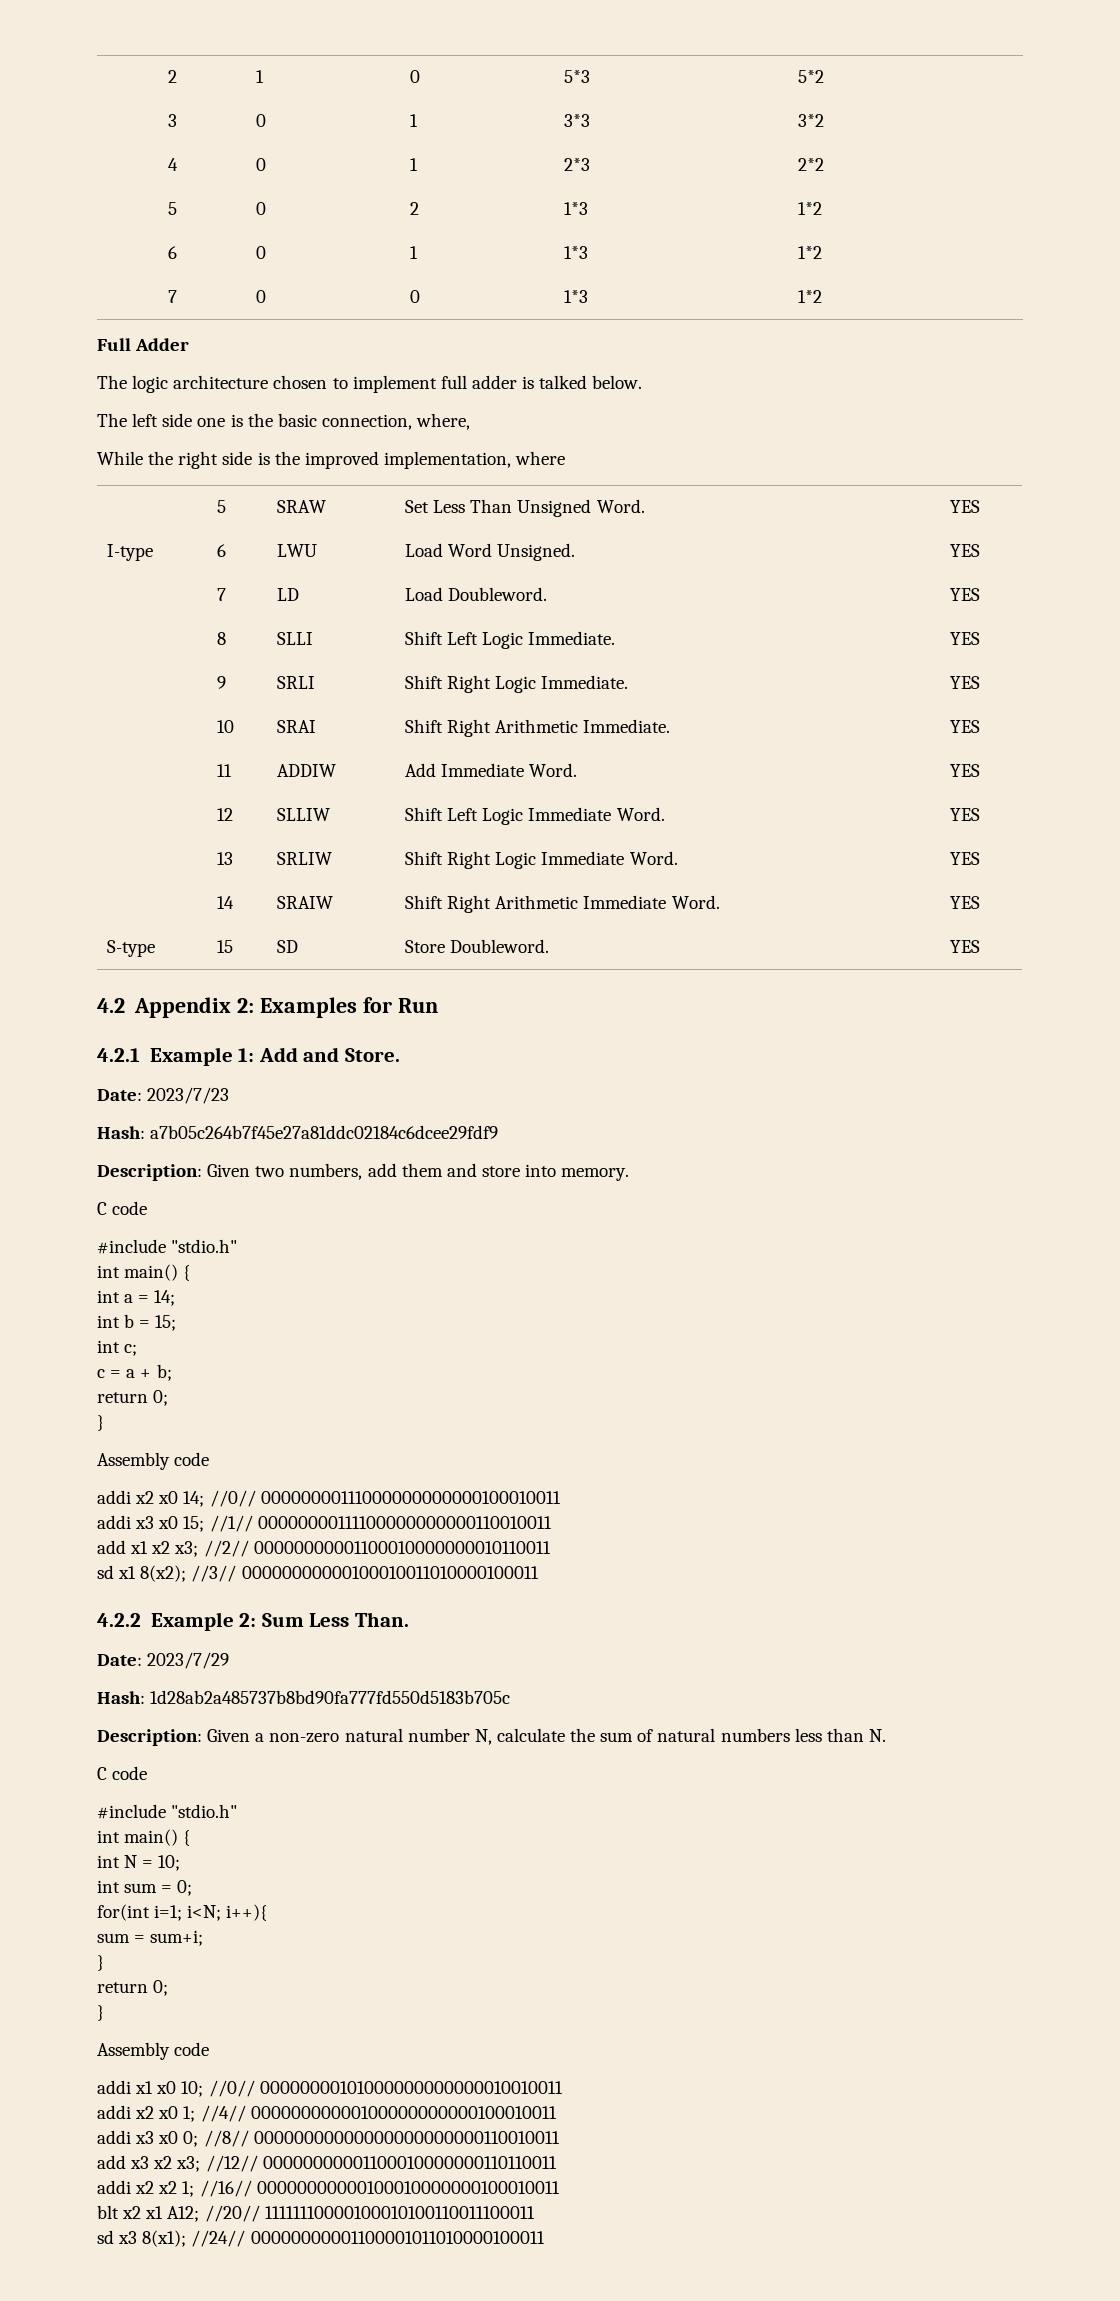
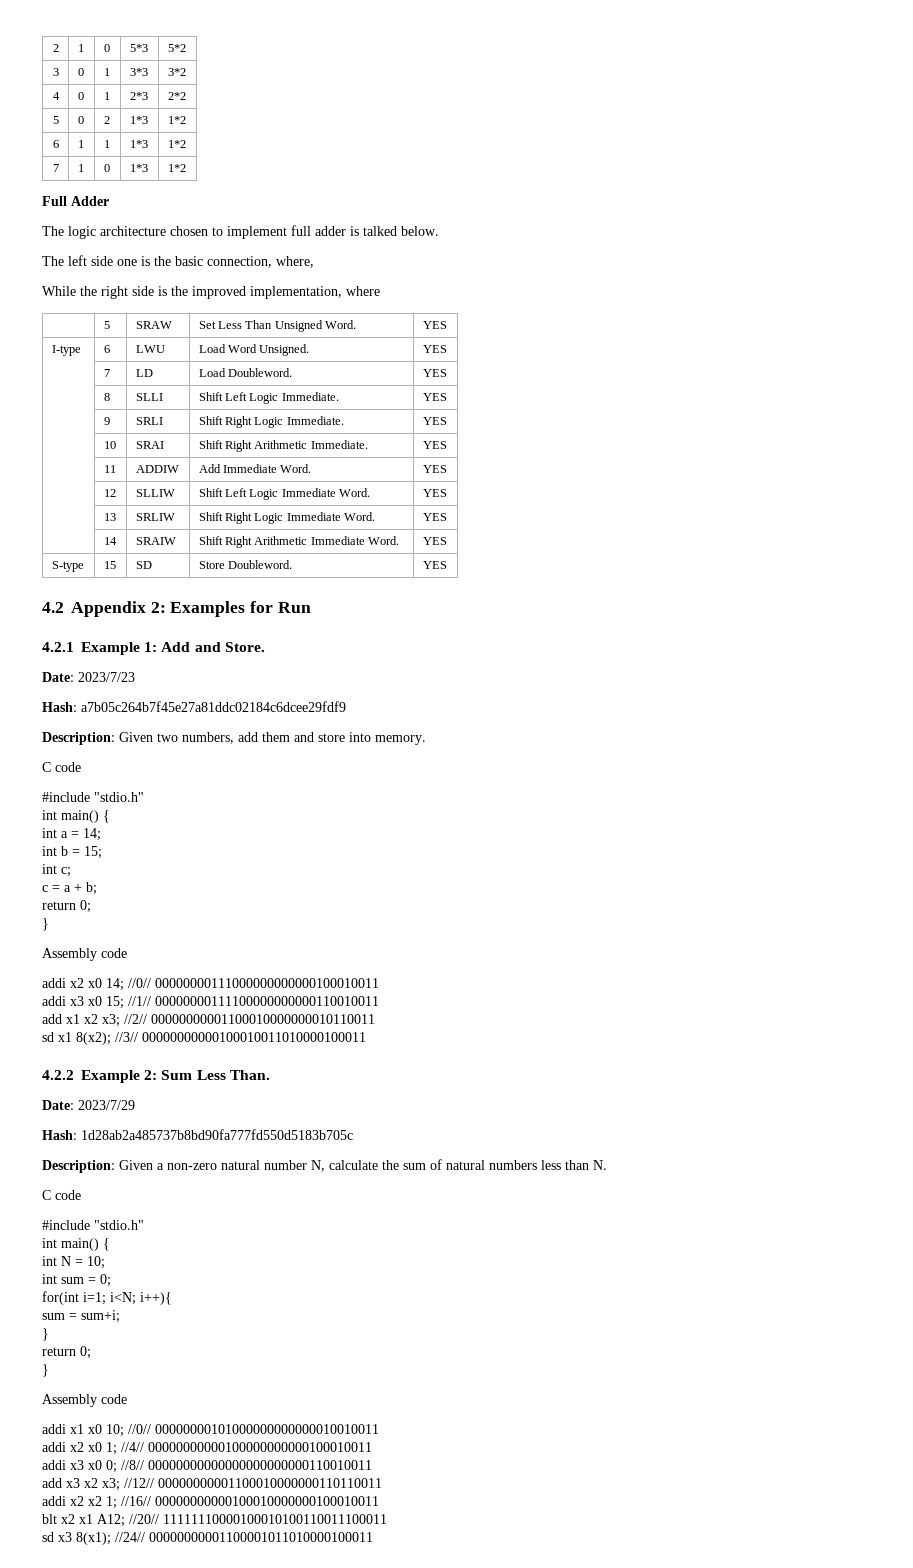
- 6 | 0 | 1 | 1*3 | 1*2
+ 6 | 1 | 1 | 1*3 | 1*2
- 7 | 0 | 0 | 1*3 | 1*2
+ 7 | 1 | 0 | 1*3 | 1*2

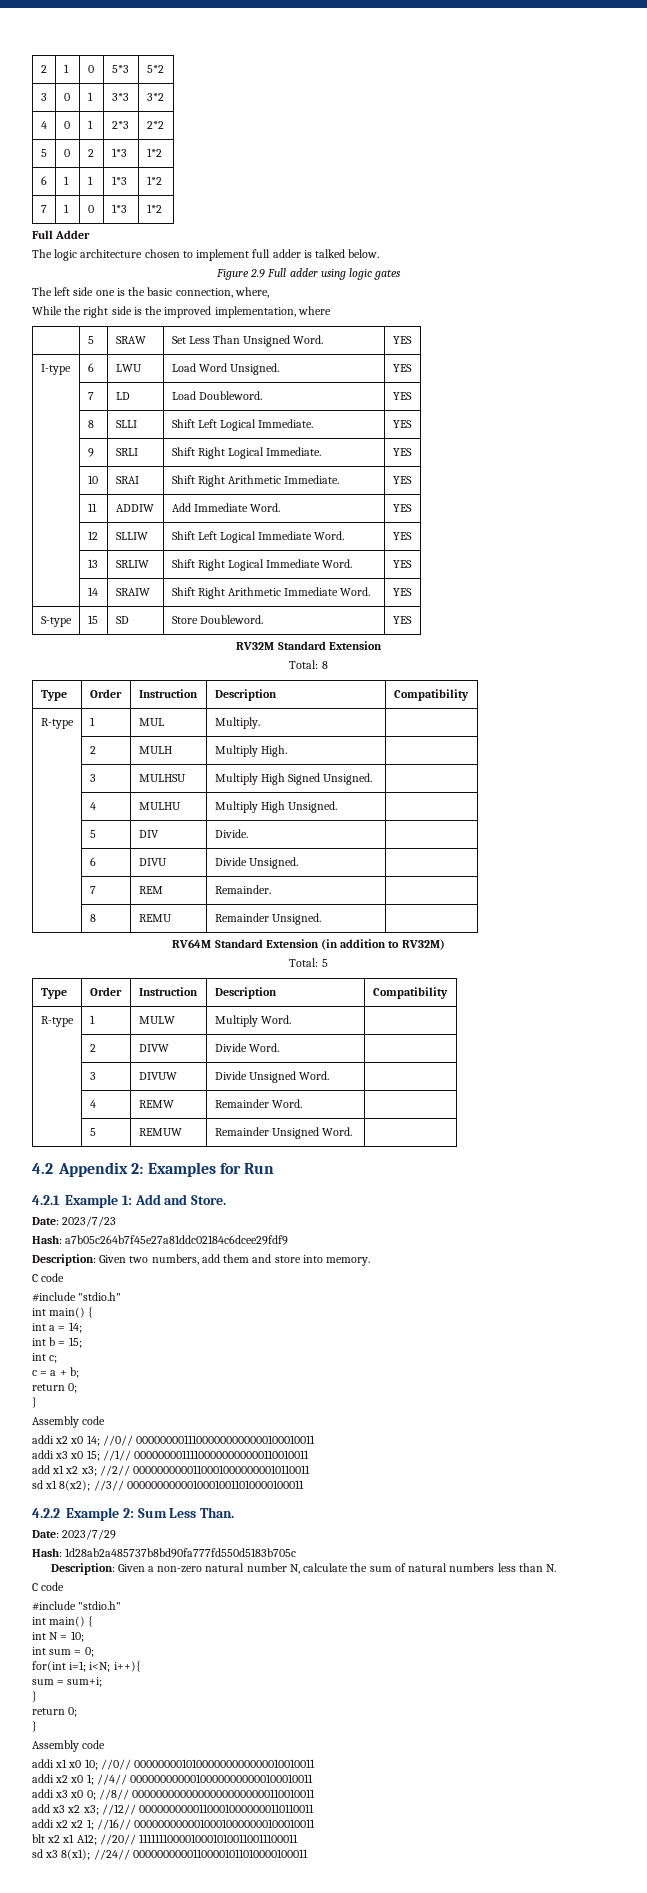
+ Figure 2.9 Full adder using logic gates
- | 8 | SLLI | Shift Left Logic Immediate. | YES
+ | 8 | SLLI | Shift Left Logical Immediate. | YES
- | 9 | SRLI | Shift Right Logic Immediate. | YES
+ | 9 | SRLI | Shift Right Logical Immediate. | YES
- | 12 | SLLIW | Shift Left Logic Immediate Word. | YES
+ | 12 | SLLIW | Shift Left Logical Immediate Word. | YES
- | 13 | SRLIW | Shift Right Logic Immediate Word. | YES
+ | 13 | SRLIW | Shift Right Logical Immediate Word. | YES
+ RV32M Standard Extension
+ Total: 8
+ Type | Order | Instruction | Description | Compatibility
+ R-type | 1 | MUL | Multiply. |
+ | 2 | MULH | Multiply High. |
+ | 3 | MULHSU | Multiply High Signed Unsigned. |
+ | 4 | MULHU | Multiply High Unsigned. |
+ | 5 | DIV | Divide. |
+ | 6 | DIVU | Divide Unsigned. |
+ | 7 | REM | Remainder. |
+ | 8 | REMU | Remainder Unsigned. |
+ RV64M Standard Extension (in addition to RV32M)
+ Total: 5
+ Type | Order | Instruction | Description | Compatibility
+ R-type | 1 | MULW | Multiply Word. |
+ | 2 | DIVW | Divide Word. |
+ | 3 | DIVUW | Divide Unsigned Word. |
+ | 4 | REMW | Remainder Word. |
+ | 5 | REMUW | Remainder Unsigned Word. |

